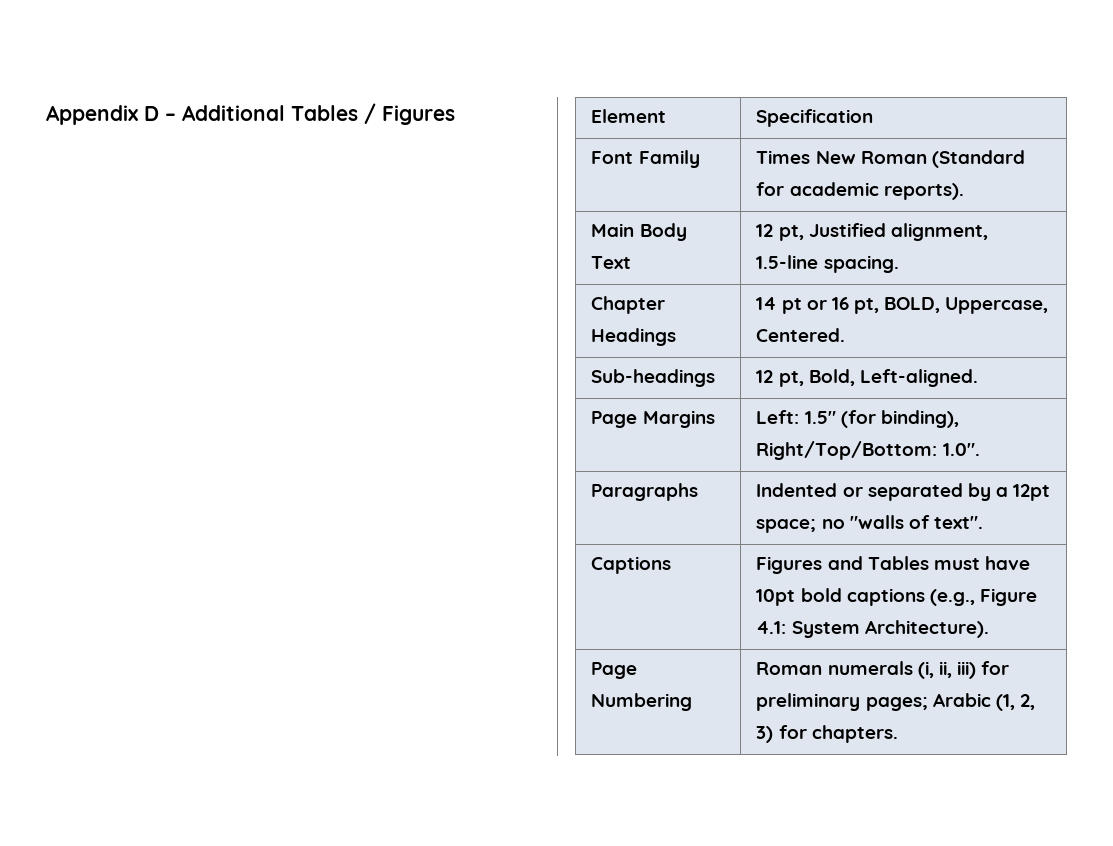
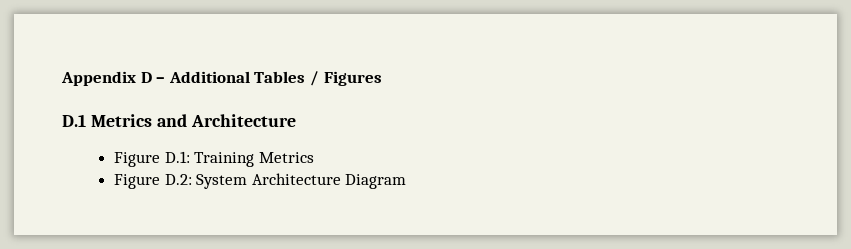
- Element | Specification
- Font Family | Times New Roman (Standard for academic reports).
- Main Body Text | 12 pt, Justified alignment, 1.5-line spacing.
- Chapter Headings | 14 pt or 16 pt, BOLD, Uppercase, Centered.
- Sub-headings | 12 pt, Bold, Left-aligned.
- Page Margins | Left: 1.5" (for binding), Right/Top/Bottom: 1.0".
- Paragraphs | Indented or separated by a 12pt space; no "walls of text".
- Captions | Figures and Tables must have 10pt bold captions (e.g., Figure 4.1: System Architecture).
- Page Numbering | Roman numerals (i, ii, iii) for preliminary pages; Arabic (1, 2, 3) for chapters.
+ D.1 Metrics and Architecture
+ Figure D.1: Training Metrics
+ Figure D.2: System Architecture Diagram

